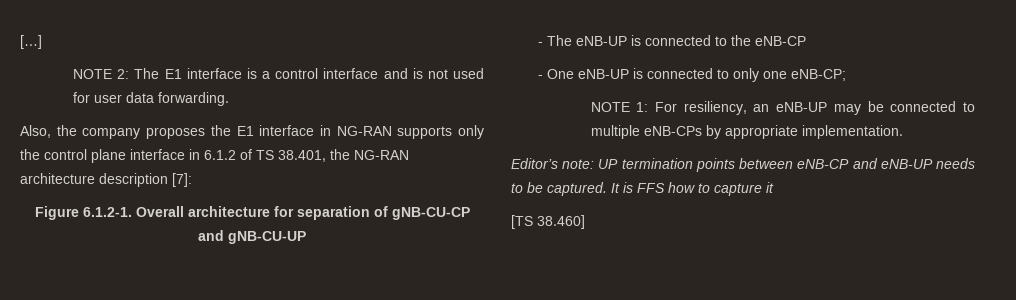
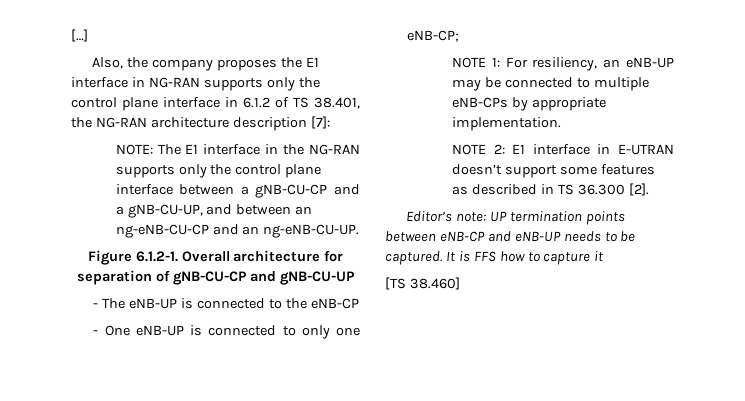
- NOTE 2: The E1 interface is a control interface and is not used for user data forwarding.
+ NOTE: The E1 interface in the NG-RAN supports only the control plane interface between a gNB-CU-CP and a gNB-CU-UP, and between an ng-eNB-CU-CP and an ng-eNB-CU-UP.
+ NOTE 2: E1 interface in E-UTRAN doesn’t support some features as described in TS 36.300 [2].

